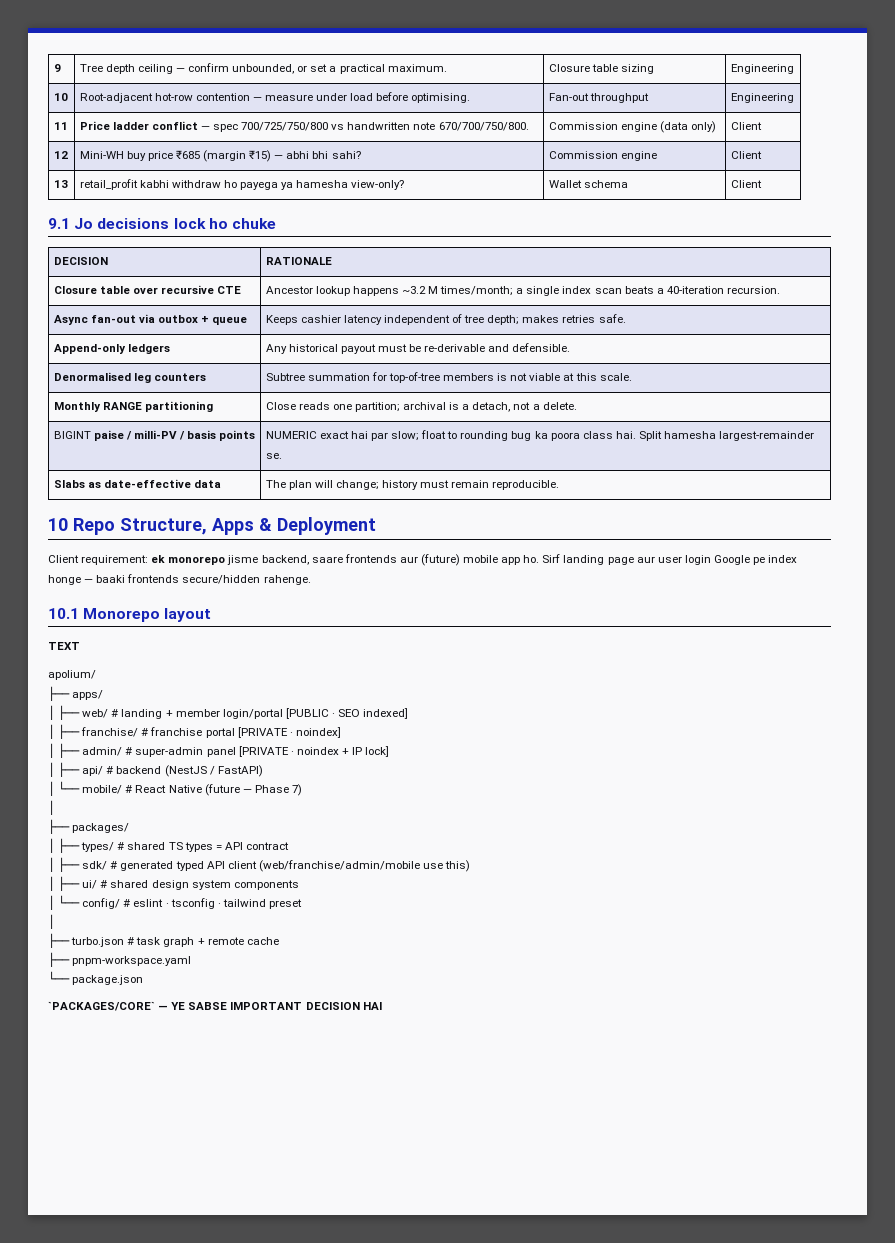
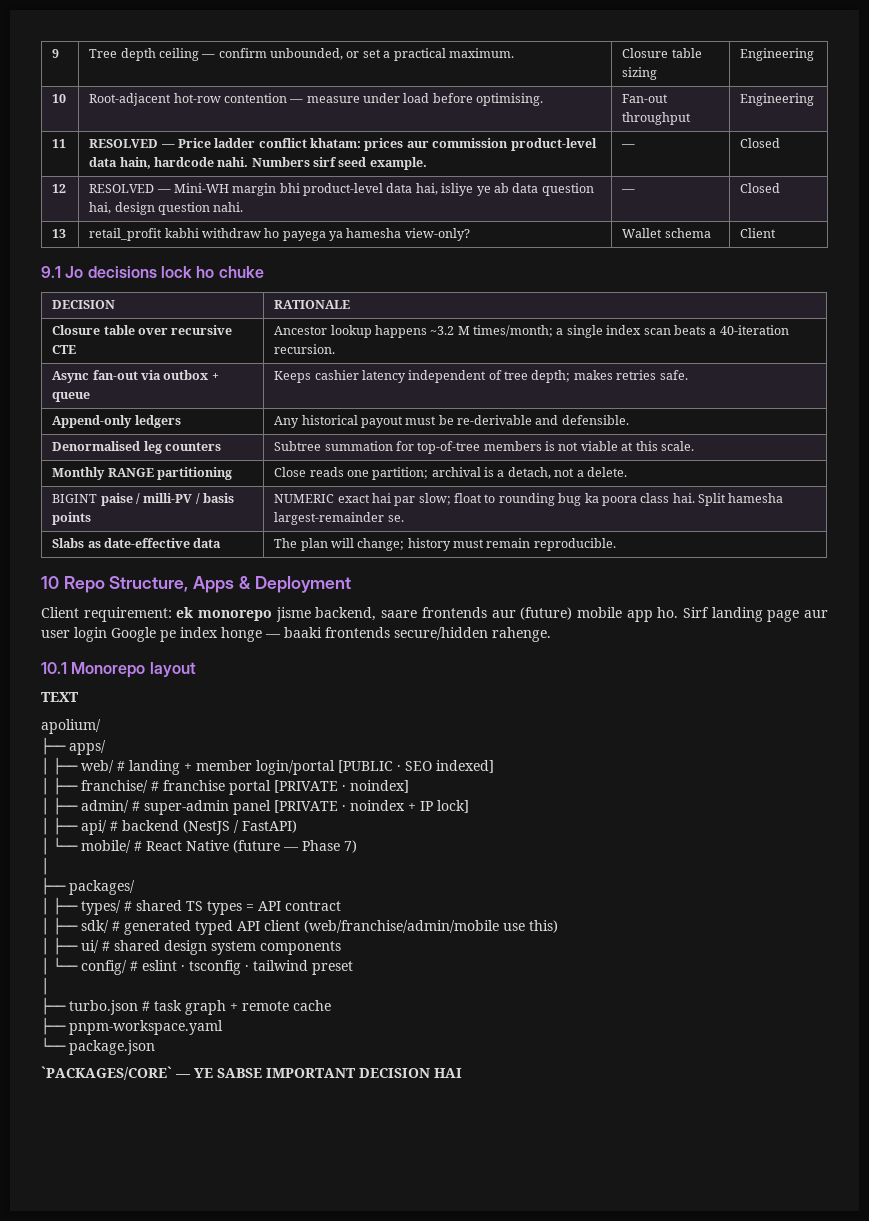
- 11 | Price ladder conflict — spec 700/725/750/800 vs handwritten note 670/700/750/800. | Commission engine (data only) | Client
- 12 | Mini-WH buy price ₹685 (margin ₹15) — abhi bhi sahi? | Commission engine | Client
+ 11 | RESOLVED — Price ladder conflict khatam: prices aur commission product-level data hain, hardcode nahi. Numbers sirf seed example. | — | Closed
+ 12 | RESOLVED — Mini-WH margin bhi product-level data hai, isliye ye ab data question hai, design question nahi. | — | Closed

